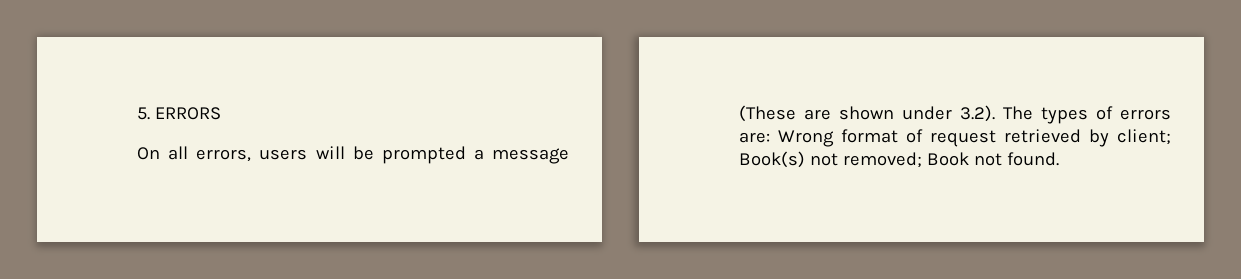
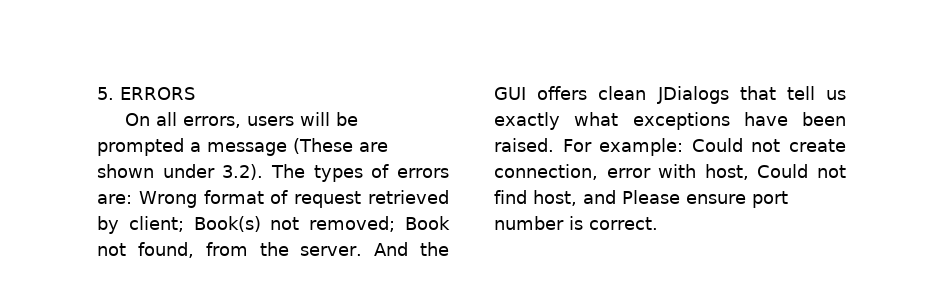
- On all errors, users will be prompted a message (These are shown under 3.2). The types of errors are: Wrong format of request retrieved by client; Book(s) not removed; Book not found.
+ On all errors, users will be prompted a message (These are shown under 3.2). The types of errors are: Wrong format of request retrieved by client; Book(s) not removed; Book not found, from the server. And the GUI offers clean JDialogs that tell us exactly what exceptions have been raised. For example: Could not create connection, error with host, Could not find host, and Please ensure port number is correct.

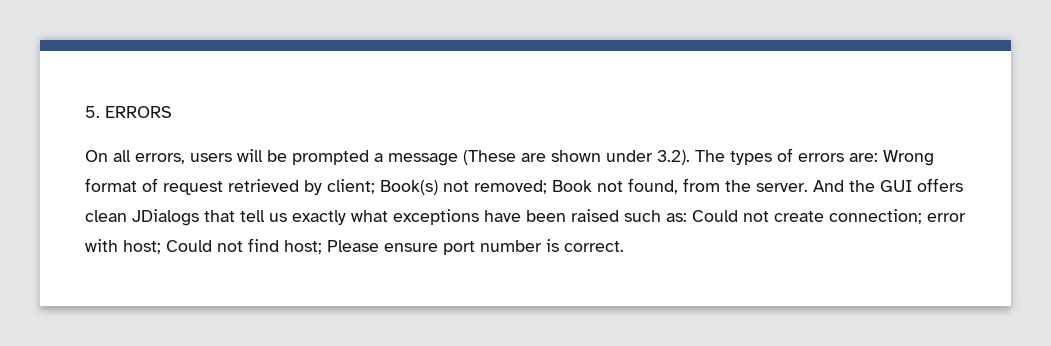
- And the GUI offers clean JDialogs that tell us exactly what exceptions have been raised. For example: Could not create connection, error with host, Could not find host, and Please ensure port number is correct.
+ And the GUI offers clean JDialogs that tell us exactly what exceptions have been raised such as: Could not create connection; error with host; Could not find host; Please ensure port number is correct.

